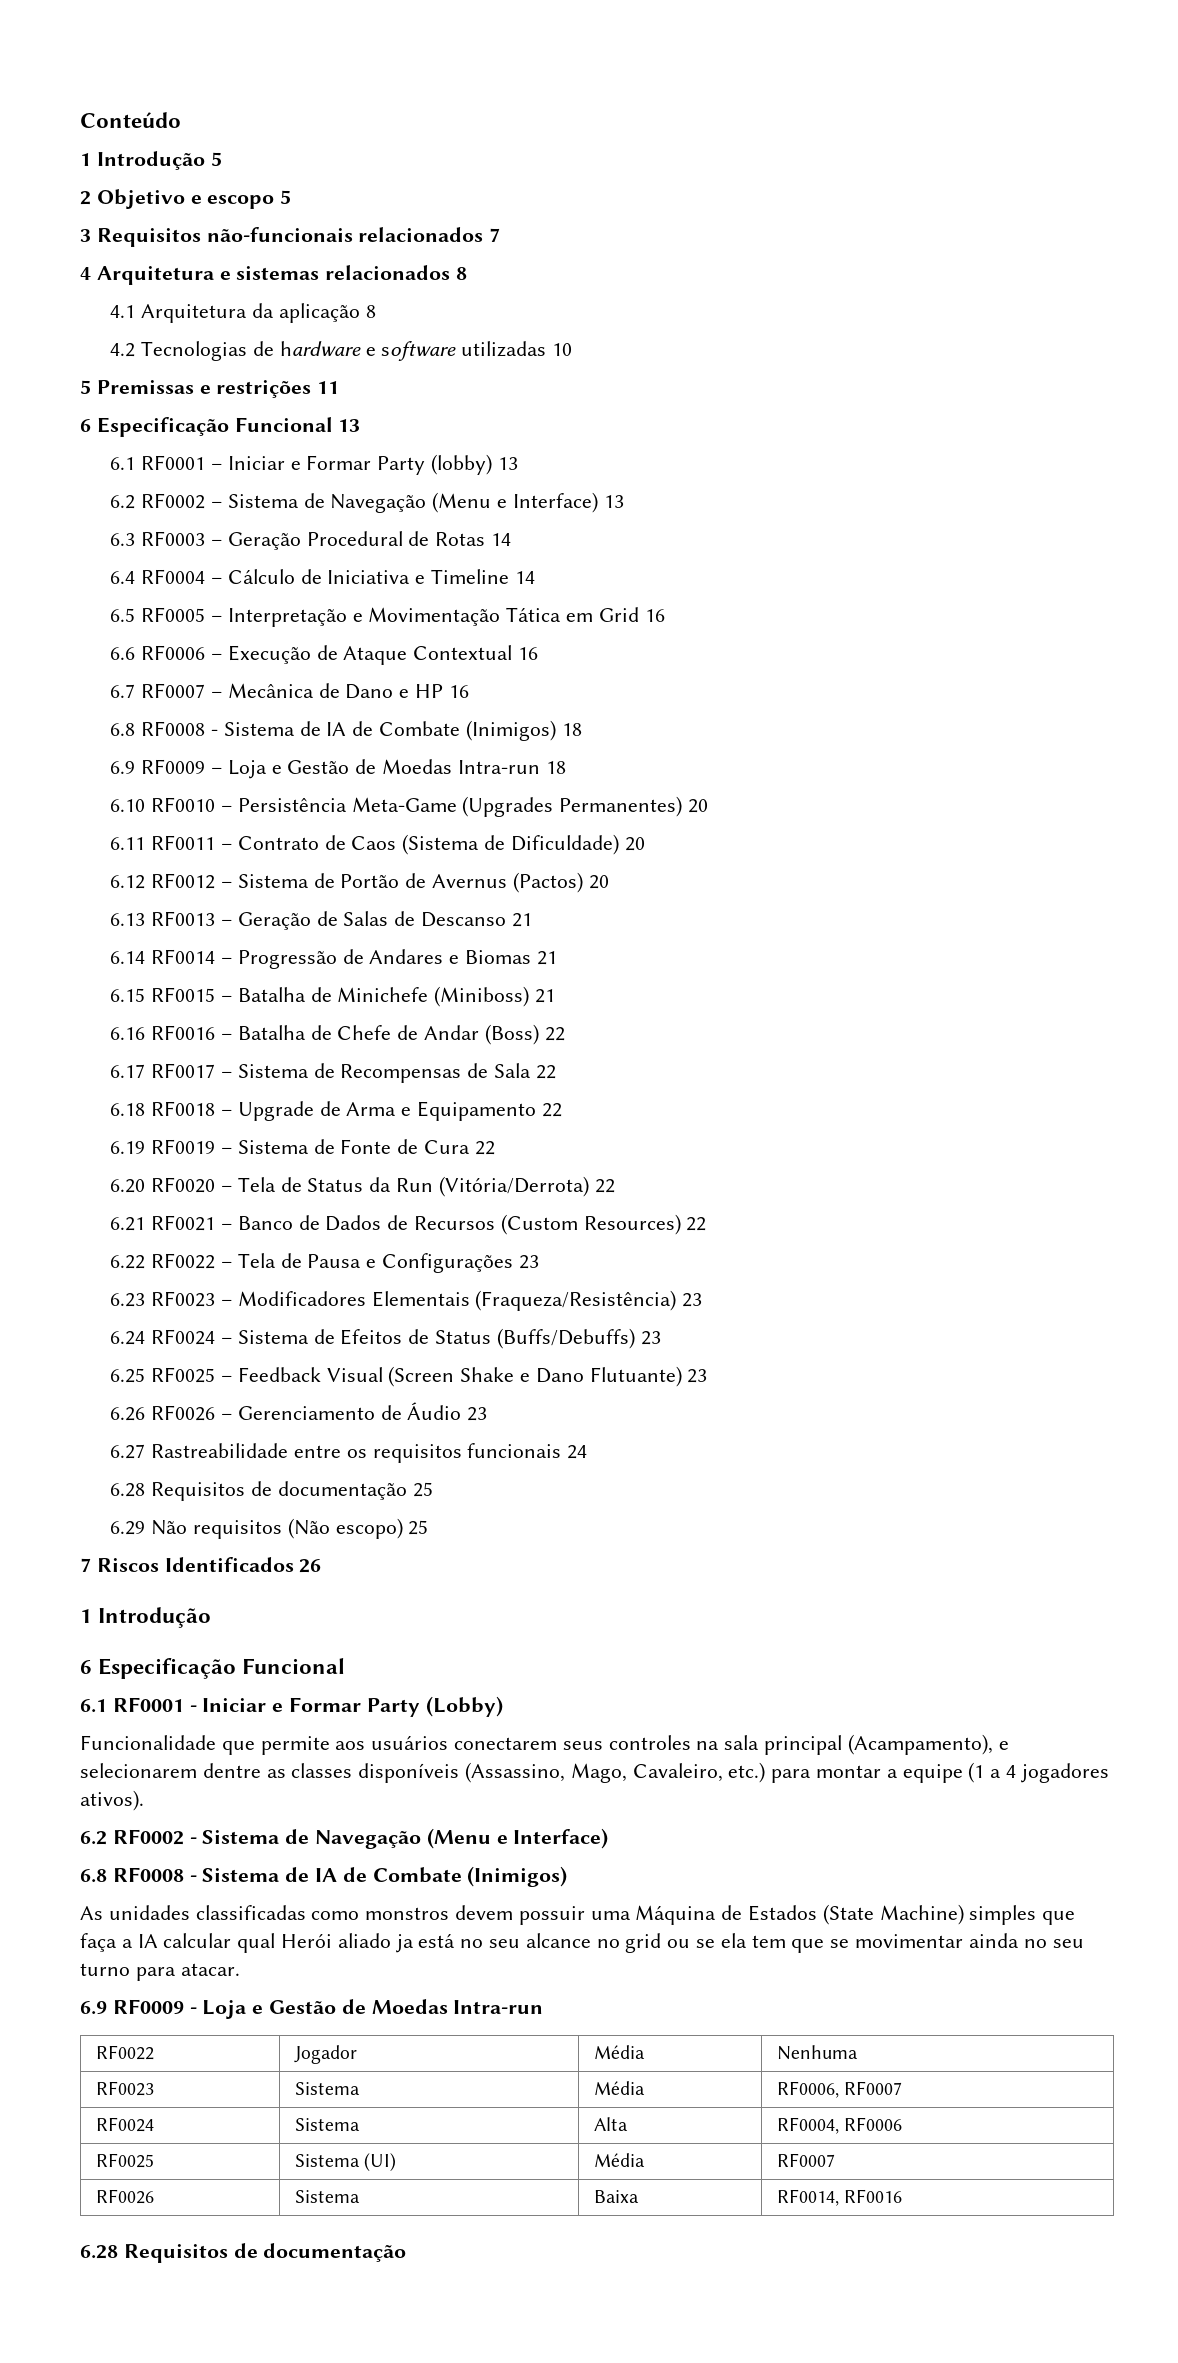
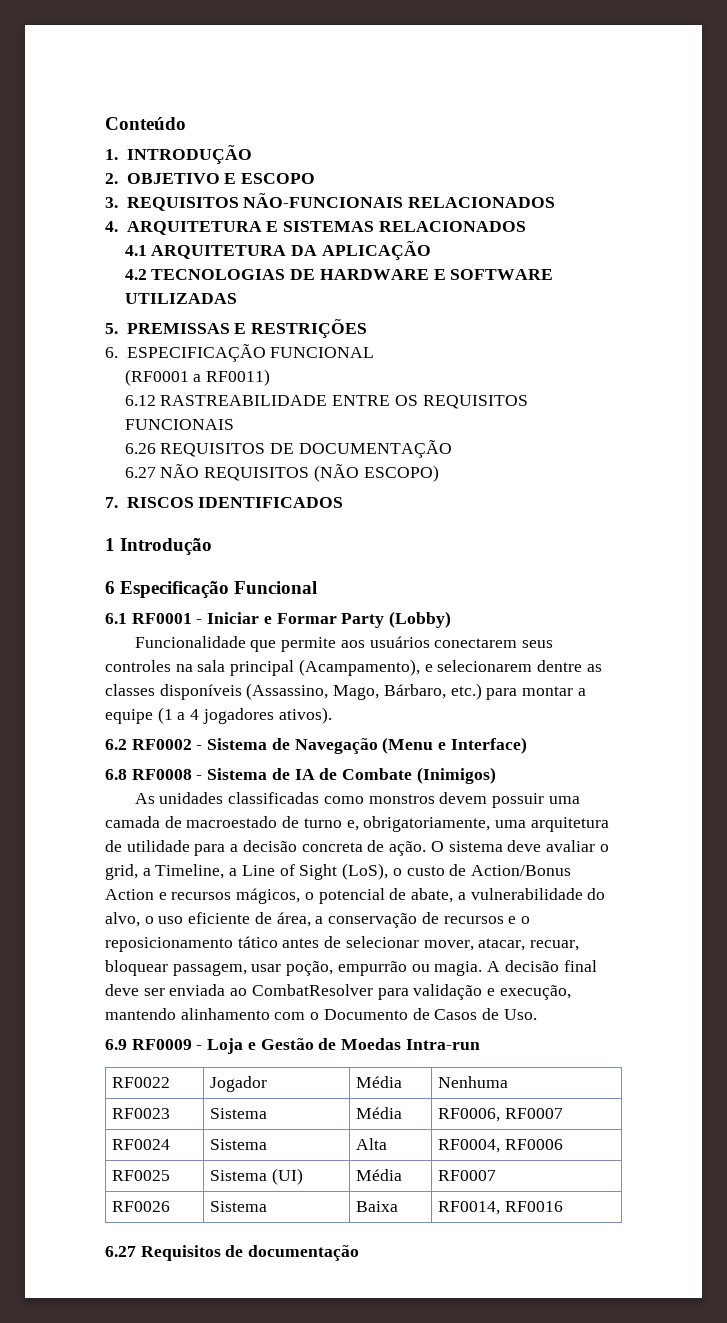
- 1 Introdução 5
- 2 Objetivo e escopo 5
- 3 Requisitos não-funcionais relacionados 7
- 4 Arquitetura e sistemas relacionados 8
- 4.1 Arquitetura da aplicação 8
- 4.2 Tecnologias de hardware e software utilizadas 10
- 5 Premissas e restrições 11
- 6 Especificação Funcional 13
- 6.1 RF0001 – Iniciar e Formar Party (lobby) 13
- 6.2 RF0002 – Sistema de Navegação (Menu e Interface) 13
- 6.3 RF0003 – Geração Procedural de Rotas 14
- 6.4 RF0004 – Cálculo de Iniciativa e Timeline 14
- 6.5 RF0005 – Interpretação e Movimentação Tática em Grid 16
- 6.6 RF0006 – Execução de Ataque Contextual 16
- 6.7 RF0007 – Mecânica de Dano e HP 16
- 6.8 RF0008 - Sistema de IA de Combate (Inimigos) 18
- 6.9 RF0009 – Loja e Gestão de Moedas Intra-run 18
- 6.10 RF0010 – Persistência Meta-Game (Upgrades Permanentes) 20
- 6.11 RF0011 – Contrato de Caos (Sistema de Dificuldade) 20
- 6.12 RF0012 – Sistema de Portão de Avernus (Pactos) 20
- 6.13 RF0013 – Geração de Salas de Descanso 21
- 6.14 RF0014 – Progressão de Andares e Biomas 21
- 6.15 RF0015 – Batalha de Minichefe (Miniboss) 21
- 6.16 RF0016 – Batalha de Chefe de Andar (Boss) 22
- 6.17 RF0017 – Sistema de Recompensas de Sala 22
- 6.18 RF0018 – Upgrade de Arma e Equipamento 22
- 6.19 RF0019 – Sistema de Fonte de Cura 22
- 6.20 RF0020 – Tela de Status da Run (Vitória/Derrota) 22
- 6.21 RF0021 – Banco de Dados de Recursos (Custom Resources) 22
- 6.22 RF0022 – Tela de Pausa e Configurações 23
- 6.23 RF0023 – Modificadores Elementais (Fraqueza/Resistência) 23
- 6.24 RF0024 – Sistema de Efeitos de Status (Buffs/Debuffs) 23
- 6.25 RF0025 – Feedback Visual (Screen Shake e Dano Flutuante) 23
- 6.26 RF0026 – Gerenciamento de Áudio 23
- 6.27 Rastreabilidade entre os requisitos funcionais 24
- 6.28 Requisitos de documentação 25
- 6.29 Não requisitos (Não escopo) 25
- 7 Riscos Identificados 26
+ 1. INTRODUÇÃO
+ 2. OBJETIVO E ESCOPO
+ 3. REQUISITOS NÃO-FUNCIONAIS RELACIONADOS
+ 4. ARQUITETURA E SISTEMAS RELACIONADOS
+ 4.1 ARQUITETURA DA APLICAÇÃO
+ 4.2 TECNOLOGIAS DE HARDWARE E SOFTWARE UTILIZADAS
+ 5. PREMISSAS E RESTRIÇÕES
+ 6. ESPECIFICAÇÃO FUNCIONAL
+ (RF0001 a RF0011)
+ 6.12 RASTREABILIDADE ENTRE OS REQUISITOS FUNCIONAIS
+ 6.26 REQUISITOS DE DOCUMENTAÇÃO
+ 6.27 NÃO REQUISITOS (NÃO ESCOPO)
+ 7. RISCOS IDENTIFICADOS
- Funcionalidade que permite aos usuários conectarem seus controles na sala principal (Acampamento), e selecionarem dentre as classes disponíveis (Assassino, Mago, Cavaleiro, etc.) para montar a equipe (1 a 4 jogadores ativos).
+ Funcionalidade que permite aos usuários conectarem seus controles na sala principal (Acampamento), e selecionarem dentre as classes disponíveis (Assassino, Mago, Bárbaro, etc.) para montar a equipe (1 a 4 jogadores ativos).
- As unidades classificadas como monstros devem possuir uma Máquina de Estados (State Machine) simples que faça a IA calcular qual Herói aliado ja está no seu alcance no grid ou se ela tem que se movimentar ainda no seu turno para atacar.
+ As unidades classificadas como monstros devem possuir uma camada de macroestado de turno e, obrigatoriamente, uma arquitetura de utilidade para a decisão concreta de ação. O sistema deve avaliar o grid, a Timeline, a Line of Sight (LoS), o custo de Action/Bonus Action e recursos mágicos, o potencial de abate, a vulnerabilidade do alvo, o uso eficiente de área, a conservação de recursos e o reposicionamento tático antes de selecionar mover, atacar, recuar, bloquear passagem, usar poção, empurrão ou magia. A decisão final deve ser enviada ao CombatResolver para validação e execução, mantendo alinhamento com o Documento de Casos de Uso.
  RF0026 | Sistema | Baixa | RF0014, RF0016
- 6.28 Requisitos de documentação
+ 6.27 Requisitos de documentação

